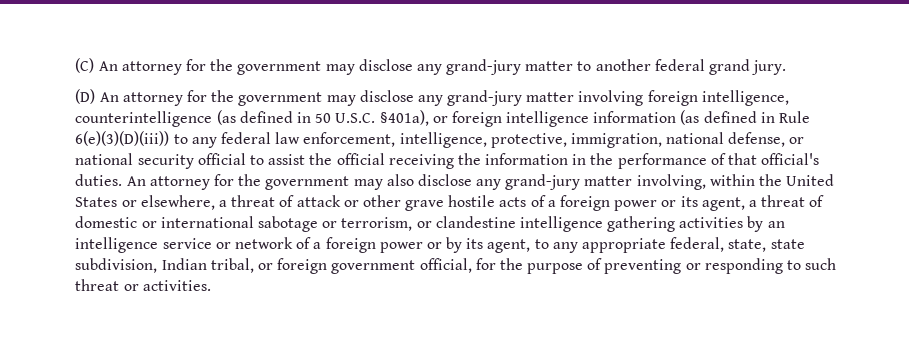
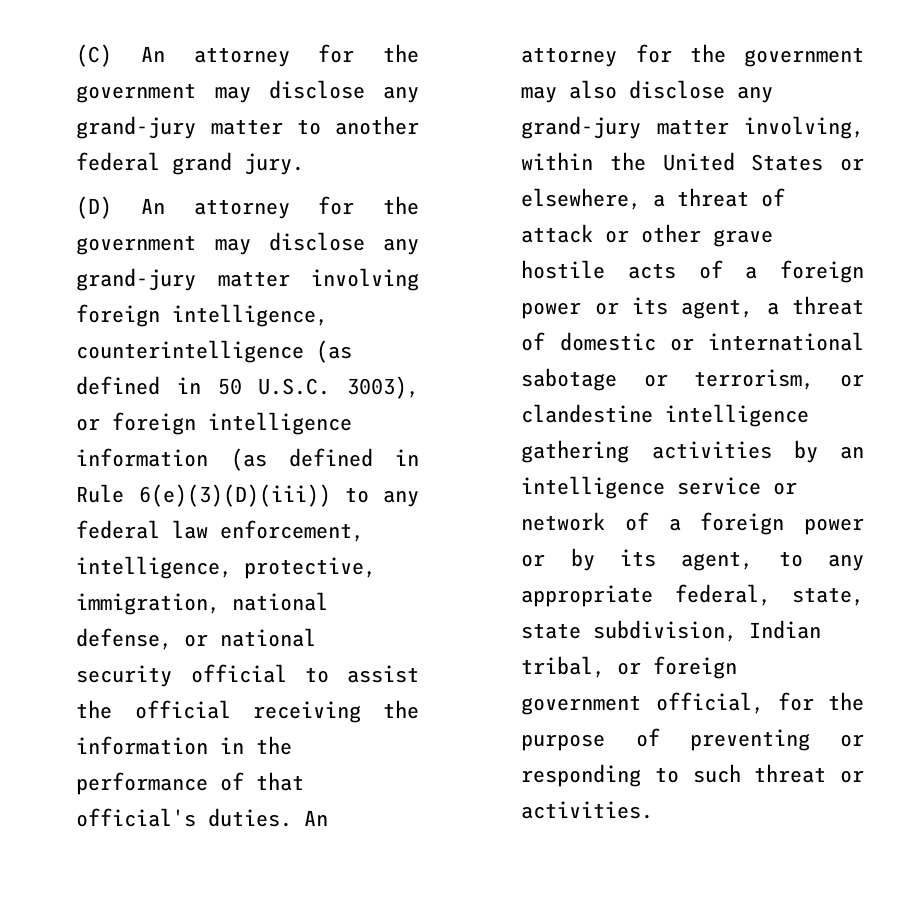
- (D) An attorney for the government may disclose any grand-jury matter involving foreign intelligence, counterintelligence (as defined in 50 U.S.C. §401a), or foreign intelligence information (as defined in Rule 6(e)(3)(D)(iii)) to any federal law enforcement, intelligence, protective, immigration, national defense, or national security official to assist the official receiving the information in the performance of that official's duties.
+ (D) An attorney for the government may disclose any grand-jury matter involving foreign intelligence, counterintelligence (as defined in 50 U.S.C. 3003), or foreign intelligence information (as defined in Rule 6(e)(3)(D)(iii)) to any federal law enforcement, intelligence, protective, immigration, national defense, or national security official to assist the official receiving the information in the performance of that official's duties.

